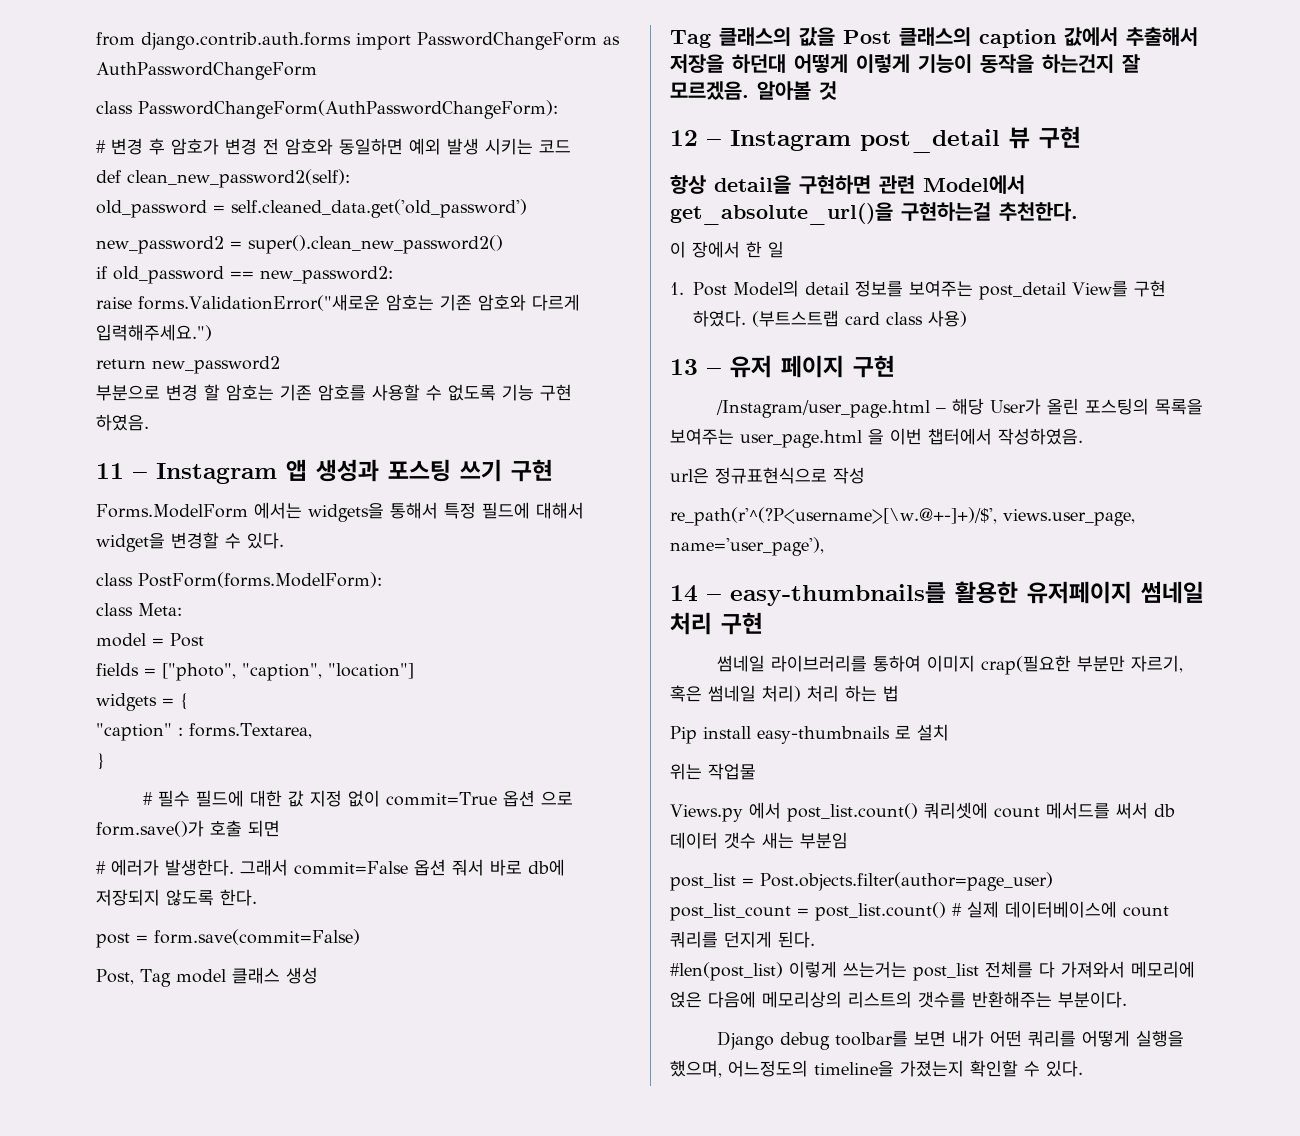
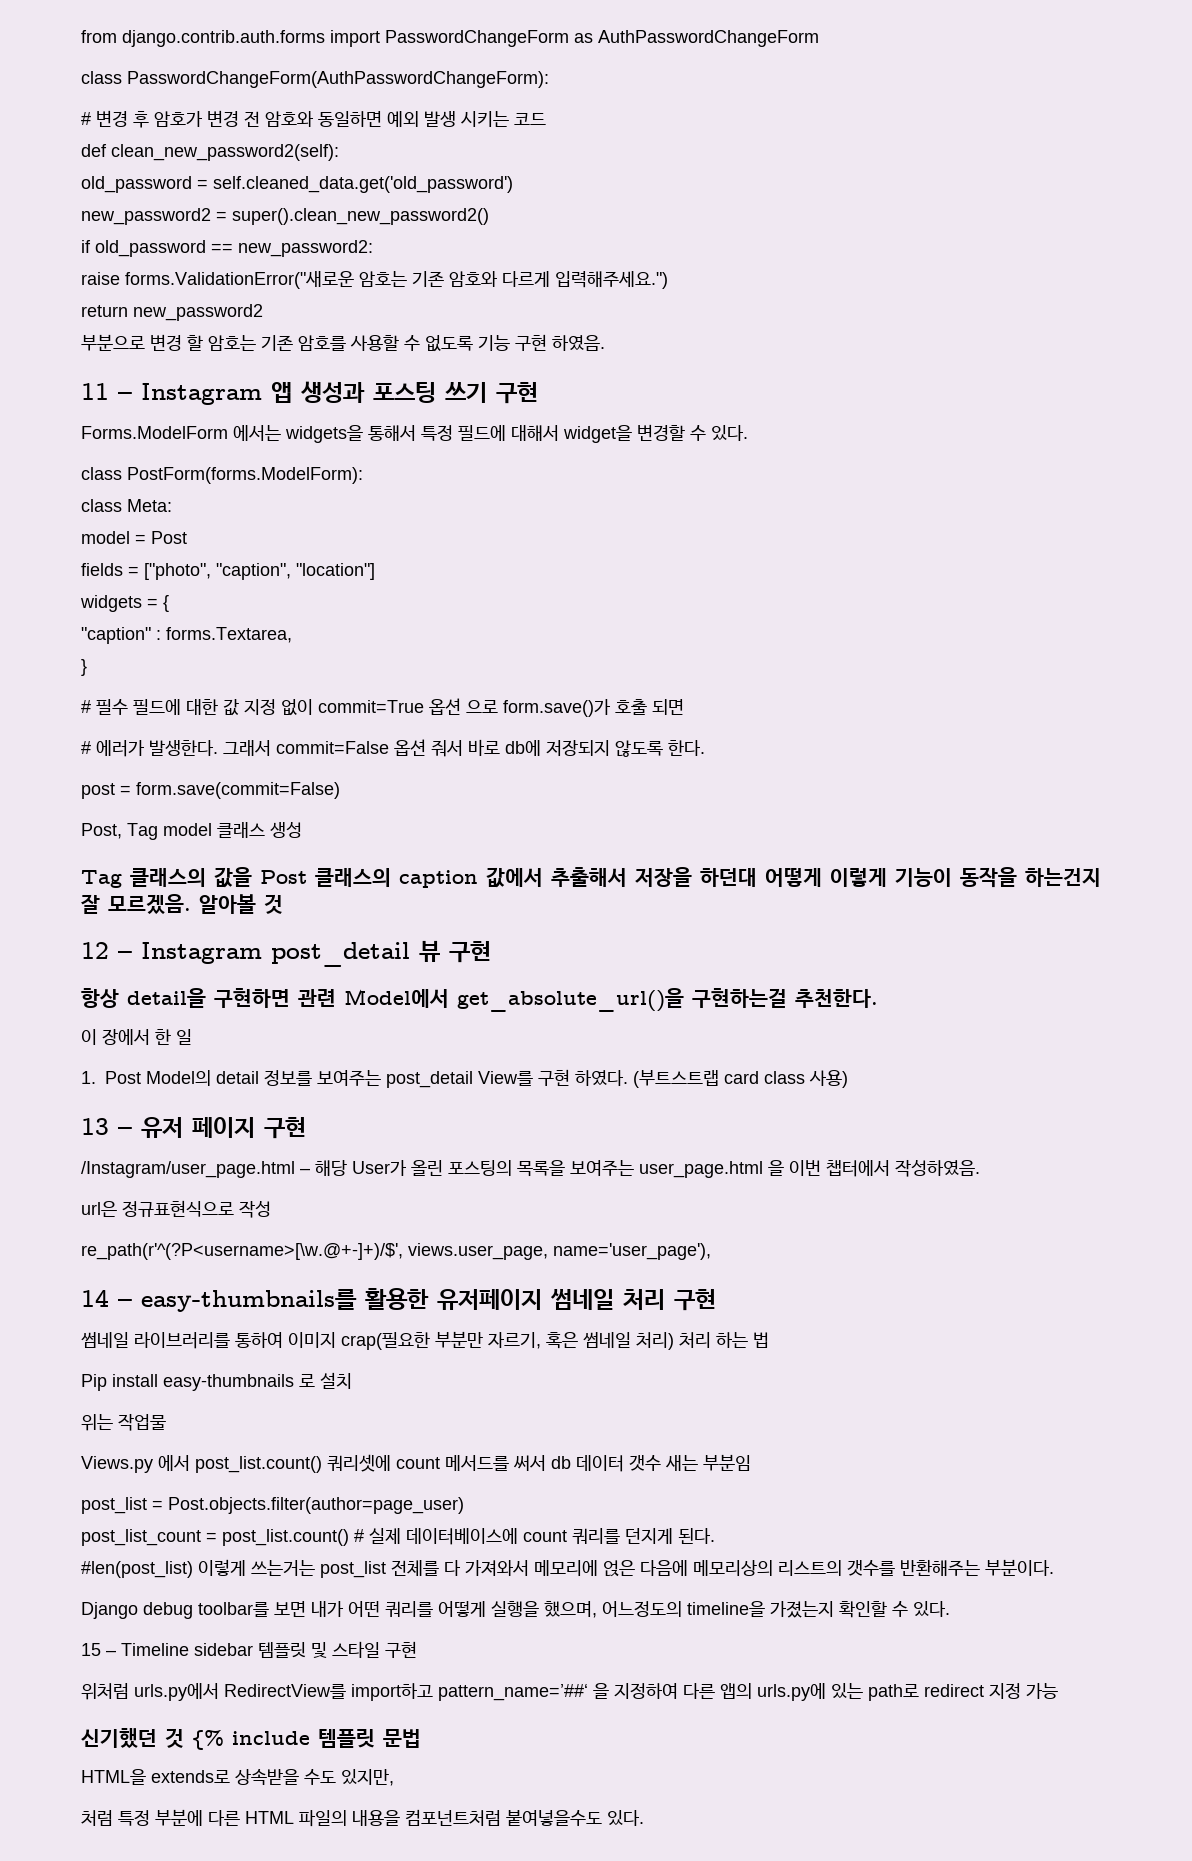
+ 15 – Timeline sidebar 템플릿 및 스타일 구현
+ 위처럼 urls.py에서 RedirectView를 import하고 pattern_name=’##‘ 을 지정하여 다른 앱의 urls.py에 있는 path로 redirect 지정 가능
+ 신기했던 것 {% include 템플릿 문법
+ HTML을 extends로 상속받을 수도 있지만,
+ 처럼 특정 부분에 다른 HTML 파일의 내용을 컴포넌트처럼 붙여넣을수도 있다.

